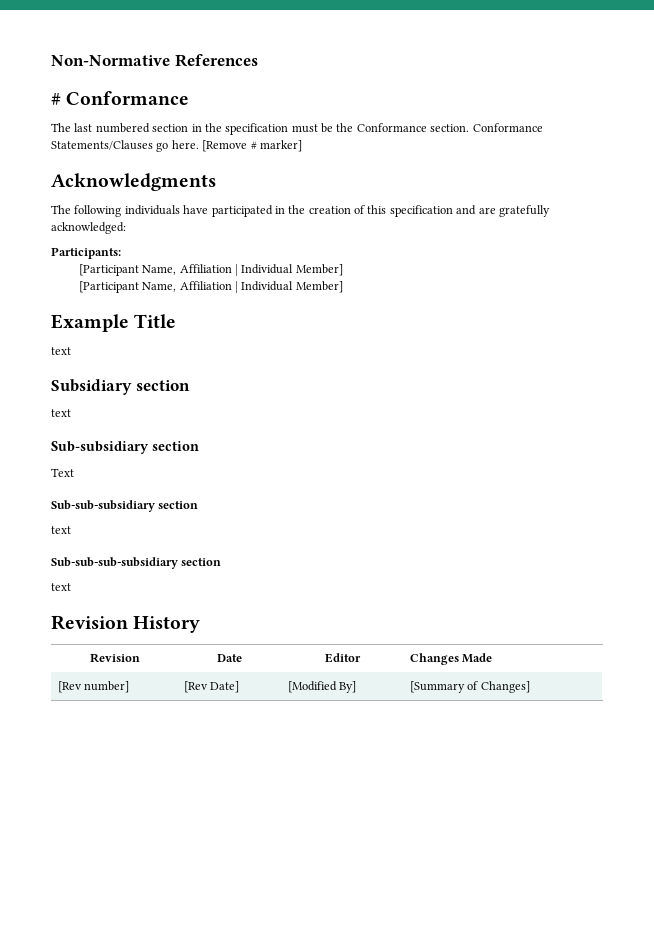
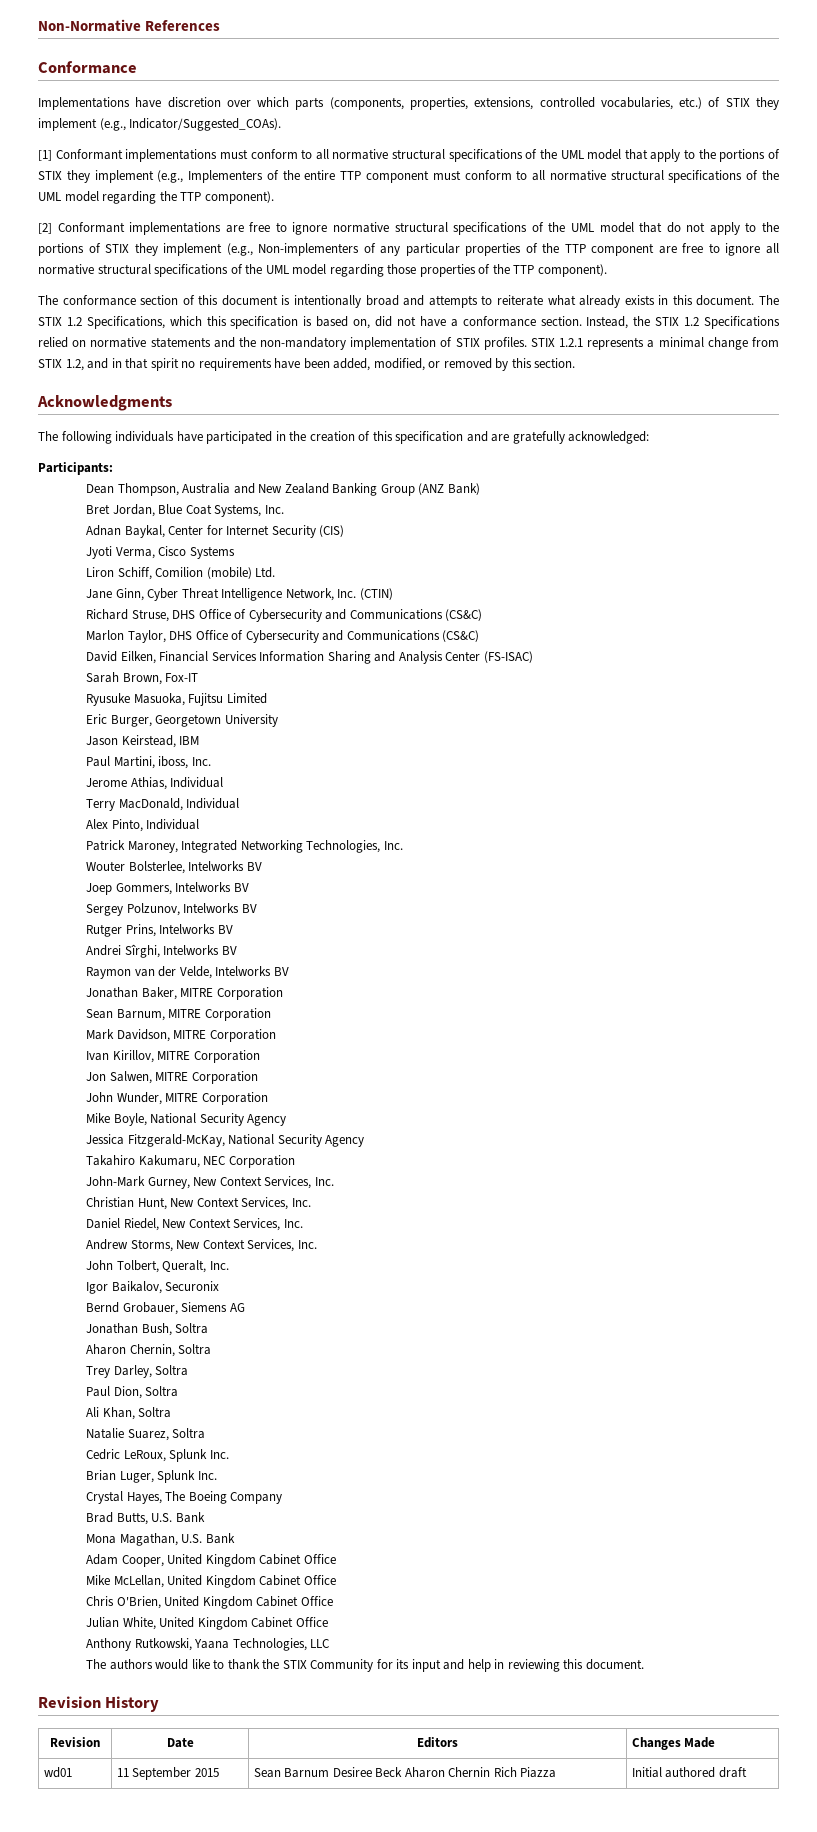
- # Conformance
+ Conformance
- The last numbered section in the specification must be the Conformance section. Conformance Statements/Clauses go here. [Remove # marker]
+ Implementations have discretion over which parts (components, properties, extensions, controlled vocabularies, etc.) of STIX they implement (e.g., Indicator/Suggested_COAs).
+ [1] Conformant implementations must conform to all normative structural specifications of the UML model that apply to the portions of STIX they implement (e.g., Implementers of the entire TTP component must conform to all normative structural specifications of the UML model regarding the TTP component).
+ [2] Conformant implementations are free to ignore normative structural specifications of the UML model that do not apply to the portions of STIX they implement (e.g., Non-implementers of any particular properties of the TTP component are free to ignore all normative structural specifications of the UML model regarding those properties of the TTP component).
+ The conformance section of this document is intentionally broad and attempts to reiterate what already exists in this document. The STIX 1.2 Specifications, which this specification is based on, did not have a conformance section. Instead, the STIX 1.2 Specifications relied on normative statements and the non-mandatory implementation of STIX profiles. STIX 1.2.1 represents a minimal change from STIX 1.2, and in that spirit no requirements have been added, modified, or removed by this section.
  Participants:
- [Participant Name, Affiliation | Individual Member]
- [Participant Name, Affiliation | Individual Member]
- Example Title
- text
- Subsidiary section
- text
- Sub-subsidiary section
- Text
- Sub-sub-subsidiary section
- text
- Sub-sub-sub-subsidiary section
- text
+ Dean Thompson, Australia and New Zealand Banking Group (ANZ Bank)
+ Bret Jordan, Blue Coat Systems, Inc.
+ Adnan Baykal, Center for Internet Security (CIS)
+ Jyoti Verma, Cisco Systems
+ Liron Schiff, Comilion (mobile) Ltd.
+ Jane Ginn, Cyber Threat Intelligence Network, Inc. (CTIN)
+ Richard Struse, DHS Office of Cybersecurity and Communications (CS&C)
+ Marlon Taylor, DHS Office of Cybersecurity and Communications (CS&C)
+ David Eilken, Financial Services Information Sharing and Analysis Center (FS-ISAC)
+ Sarah Brown, Fox-IT
+ Ryusuke Masuoka, Fujitsu Limited
+ Eric Burger, Georgetown University
+ Jason Keirstead, IBM
+ Paul Martini, iboss, Inc.
+ Jerome Athias, Individual
+ Terry MacDonald, Individual
+ Alex Pinto, Individual
+ Patrick Maroney, Integrated Networking Technologies, Inc.
+ Wouter Bolsterlee, Intelworks BV
+ Joep Gommers, Intelworks BV
+ Sergey Polzunov, Intelworks BV
+ Rutger Prins, Intelworks BV
+ Andrei Sîrghi, Intelworks BV
+ Raymon van der Velde, Intelworks BV
+ Jonathan Baker, MITRE Corporation
+ Sean Barnum, MITRE Corporation
+ Mark Davidson, MITRE Corporation
+ Ivan Kirillov, MITRE Corporation
+ Jon Salwen, MITRE Corporation
+ John Wunder, MITRE Corporation
+ Mike Boyle, National Security Agency
+ Jessica Fitzgerald-McKay, National Security Agency
+ Takahiro Kakumaru, NEC Corporation
+ John-Mark Gurney, New Context Services, Inc.
+ Christian Hunt, New Context Services, Inc.
+ Daniel Riedel, New Context Services, Inc.
+ Andrew Storms, New Context Services, Inc.
+ John Tolbert, Queralt, Inc.
+ Igor Baikalov, Securonix
+ Bernd Grobauer, Siemens AG
+ Jonathan Bush, Soltra
+ Aharon Chernin, Soltra
+ Trey Darley, Soltra
+ Paul Dion, Soltra
+ Ali Khan, Soltra
+ Natalie Suarez, Soltra
+ Cedric LeRoux, Splunk Inc.
+ Brian Luger, Splunk Inc.
+ Crystal Hayes, The Boeing Company
+ Brad Butts, U.S. Bank
+ Mona Magathan, U.S. Bank
+ Adam Cooper, United Kingdom Cabinet Office
+ Mike McLellan, United Kingdom Cabinet Office
+ Chris O'Brien, United Kingdom Cabinet Office
+ Julian White, United Kingdom Cabinet Office
+ Anthony Rutkowski, Yaana Technologies, LLC
+ The authors would like to thank the STIX Community for its input and help in reviewing this document.
- Revision | Date | Editor | Changes Made
+ Revision | Date | Editors | Changes Made
- [Rev number] | [Rev Date] | [Modified By] | [Summary of Changes]
+ wd01 | 11 September 2015 | Sean Barnum Desiree Beck Aharon Chernin Rich Piazza | Initial authored draft

